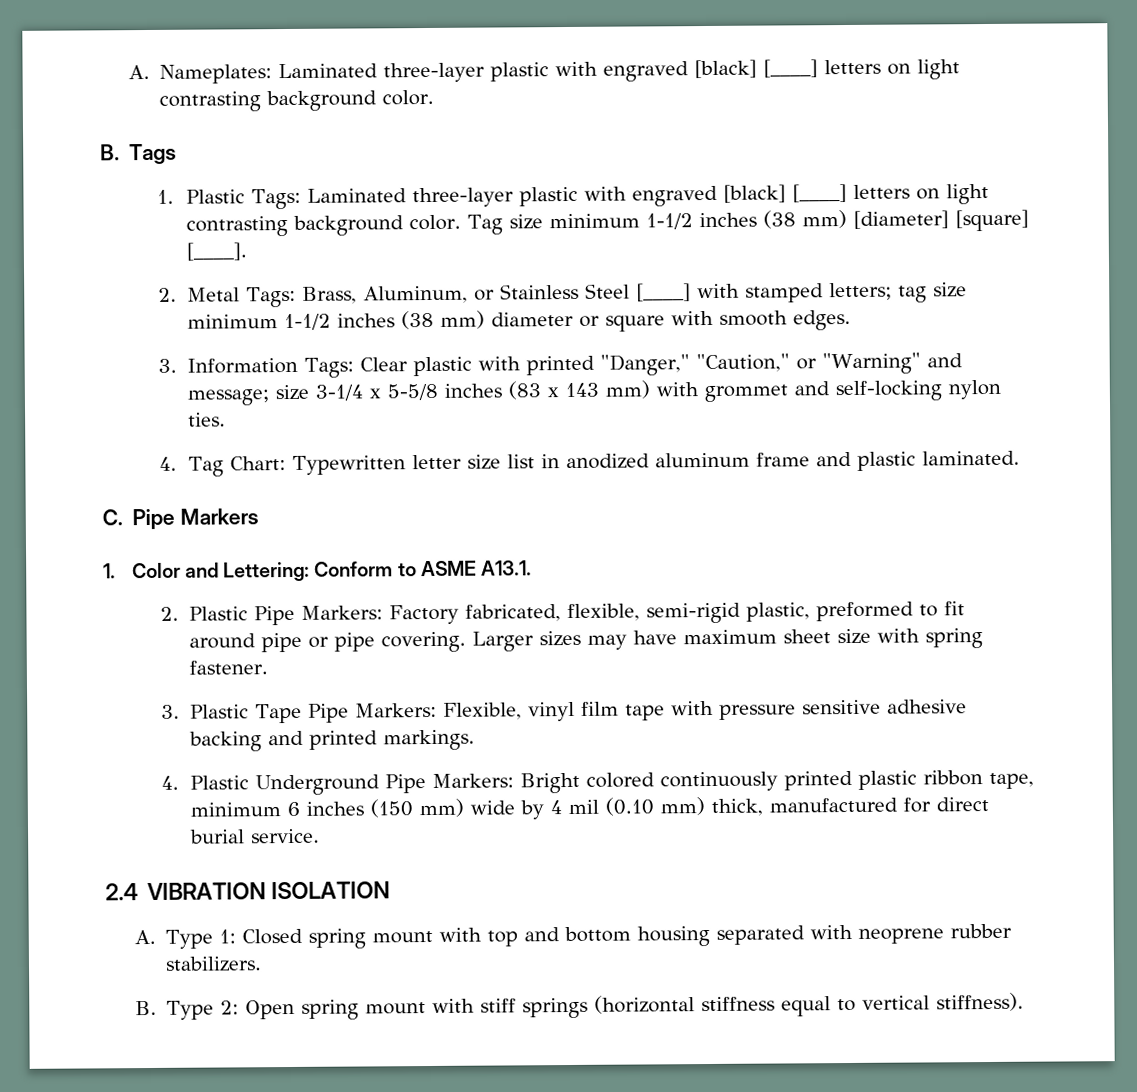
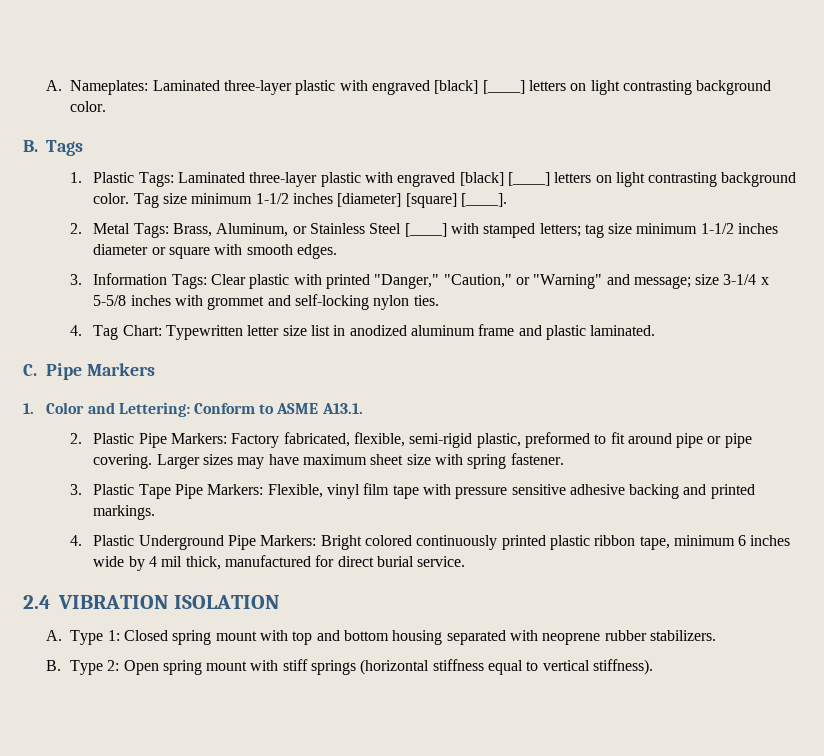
- Tag size minimum 1-1/2 inches (38 mm) [diameter] [square] [____].
+ Tag size minimum 1-1/2 inches [diameter] [square] [____].
- 2. Metal Tags: Brass, Aluminum, or Stainless Steel [____] with stamped letters; tag size minimum 1-1/2 inches (38 mm) diameter or square with smooth edges.
+ 2. Metal Tags: Brass, Aluminum, or Stainless Steel [____] with stamped letters; tag size minimum 1-1/2 inches diameter or square with smooth edges.
- 3. Information Tags: Clear plastic with printed "Danger," "Caution," or "Warning" and message; size 3-1/4 x 5-5/8 inches (83 x 143 mm) with grommet and self-locking nylon ties.
+ 3. Information Tags: Clear plastic with printed "Danger," "Caution," or "Warning" and message; size 3-1/4 x 5-5/8 inches with grommet and self-locking nylon ties.
- 4. Plastic Underground Pipe Markers: Bright colored continuously printed plastic ribbon tape, minimum 6 inches (150 mm) wide by 4 mil (0.10 mm) thick, manufactured for direct burial service.
+ 4. Plastic Underground Pipe Markers: Bright colored continuously printed plastic ribbon tape, minimum 6 inches wide by 4 mil thick, manufactured for direct burial service.

